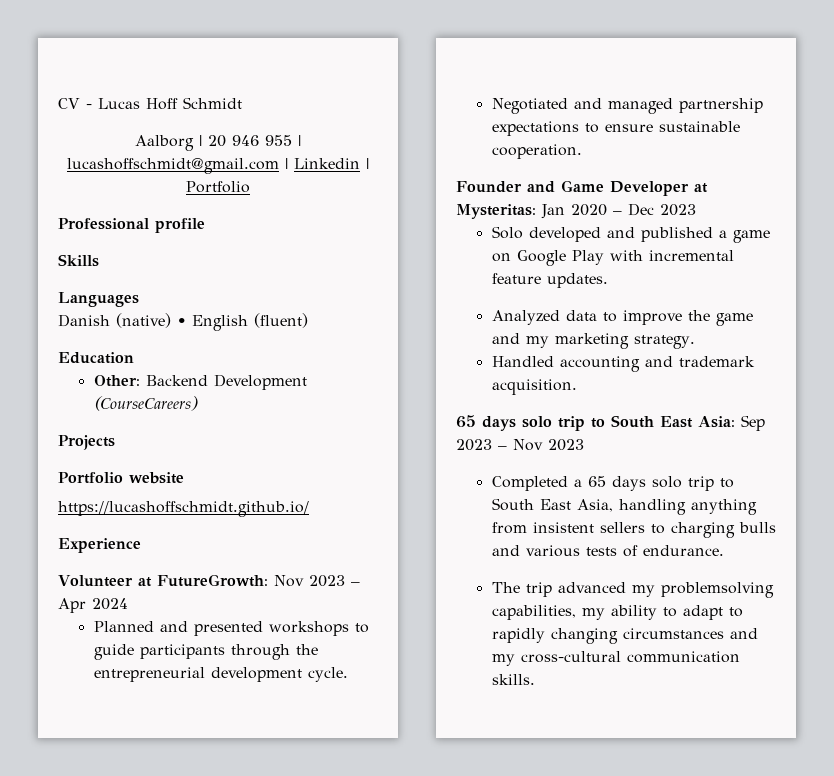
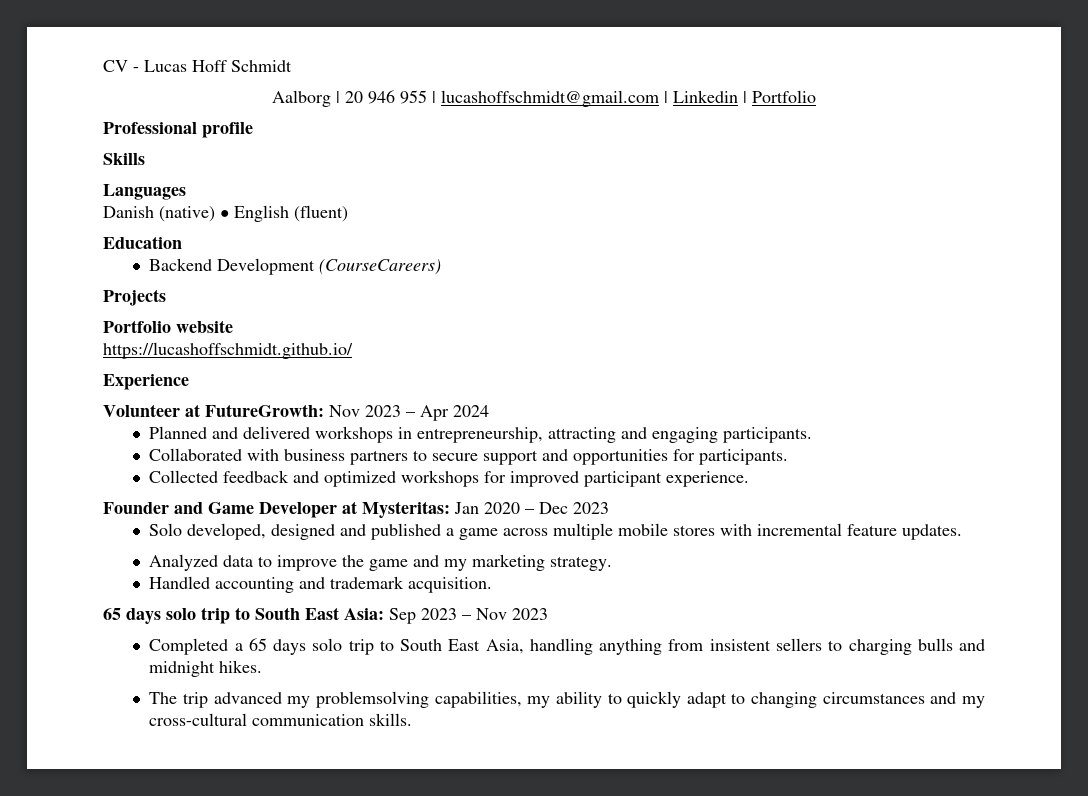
- Other: Backend Development (CourseCareers)
+ Backend Development (CourseCareers)
- Planned and presented workshops to guide participants through the entrepreneurial development cycle.
- Negotiated and managed partnership expectations to ensure sustainable cooperation.
+ Planned and delivered workshops in entrepreneurship, attracting and engaging participants.
+ Collaborated with business partners to secure support and opportunities for participants.
+ Collected feedback and optimized workshops for improved participant experience.
- Solo developed and published a game on Google Play with incremental feature updates.
+ Solo developed, designed and published a game across multiple mobile stores with incremental feature updates.
- Completed a 65 days solo trip to South East Asia, handling anything from insistent sellers to charging bulls and various tests of endurance.
+ Completed a 65 days solo trip to South East Asia, handling anything from insistent sellers to charging bulls and midnight hikes.
- The trip advanced my problemsolving capabilities, my ability to adapt to rapidly changing circumstances and my cross-cultural communication skills.
+ The trip advanced my problemsolving capabilities, my ability to quickly adapt to changing circumstances and my cross-cultural communication skills.

